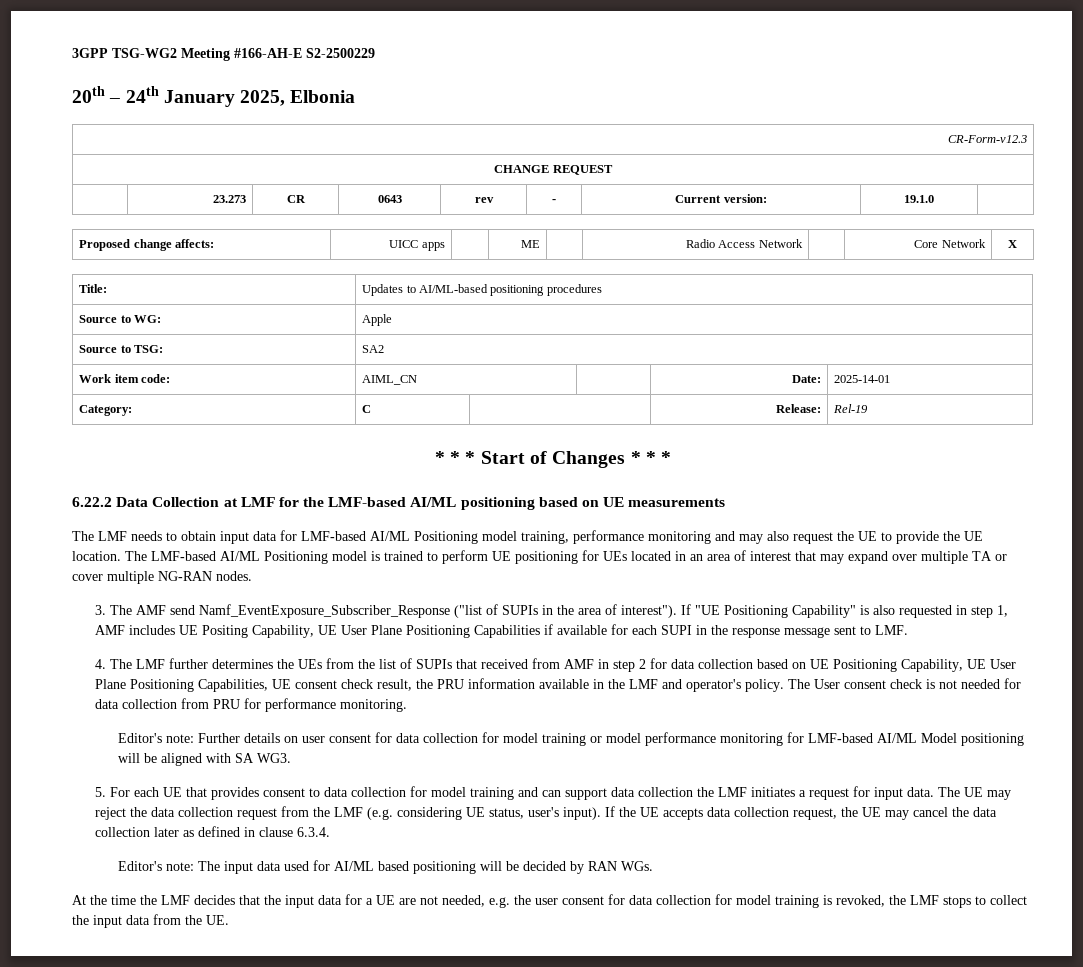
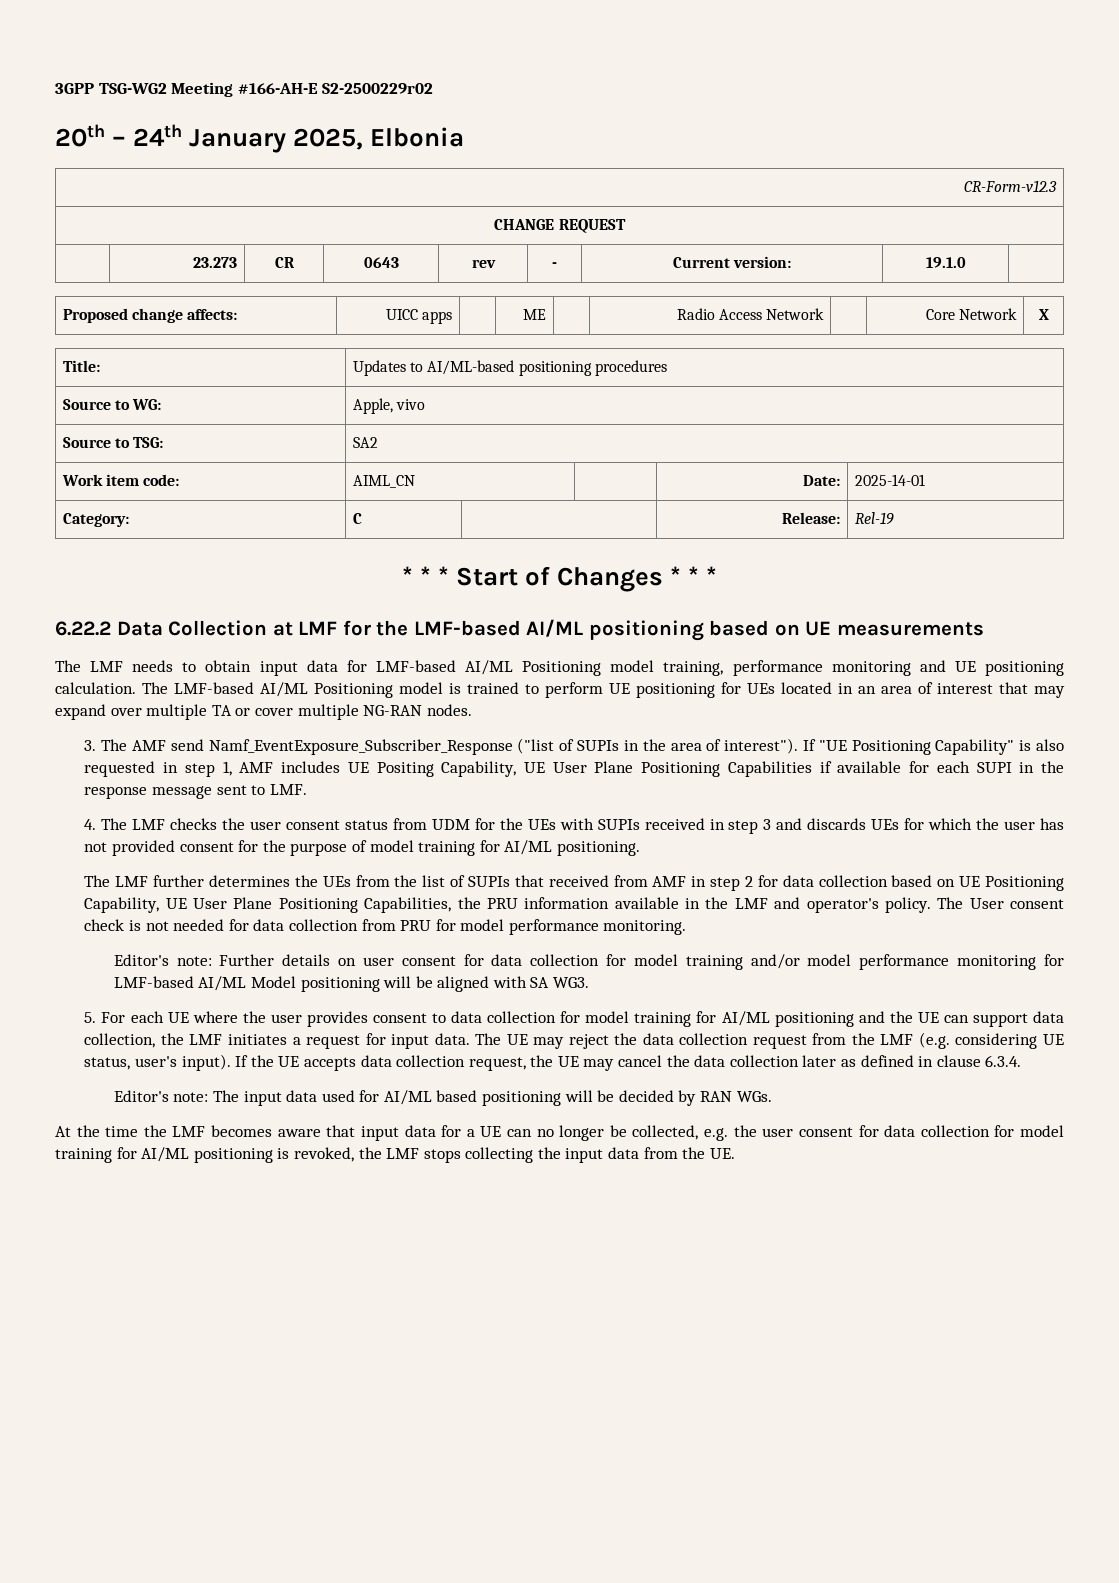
- 3GPP TSG-WG2 Meeting #166-AH-E S2-2500229
+ 3GPP TSG-WG2 Meeting #166-AH-E S2-2500229r02
- Source to WG: | Apple
+ Source to WG: | Apple, vivo
- The LMF needs to obtain input data for LMF-based AI/ML Positioning model training, performance monitoring and may also request the UE to provide the UE location.
+ The LMF needs to obtain input data for LMF-based AI/ML Positioning model training, performance monitoring and UE positioning calculation.
- 4. The LMF further determines the UEs from the list of SUPIs that received from AMF in step 2 for data collection based on UE Positioning Capability, UE User Plane Positioning Capabilities, UE consent check result, the PRU information available in the LMF and operator's policy.
+ 4. The LMF checks the user consent status from UDM for the UEs with SUPIs received in step 3 and discards UEs for which the user has not provided consent for the purpose of model training for AI/ML positioning.
+ The LMF further determines the UEs from the list of SUPIs that received from AMF in step 2 for data collection based on UE Positioning Capability, UE User Plane Positioning Capabilities, the PRU information available in the LMF and operator's policy.
- The User consent check is not needed for data collection from PRU for performance monitoring.
+ The User consent check is not needed for data collection from PRU for model performance monitoring.
- Editor's note: Further details on user consent for data collection for model training or model performance monitoring for LMF-based AI/ML Model positioning will be aligned with SA WG3.
+ Editor's note: Further details on user consent for data collection for model training and/or model performance monitoring for LMF-based AI/ML Model positioning will be aligned with SA WG3.
- 5. For each UE that provides consent to data collection for model training and can support data collection the LMF initiates a request for input data.
+ 5. For each UE where the user provides consent to data collection for model training for AI/ML positioning and the UE can support data collection, the LMF initiates a request for input data.
- At the time the LMF decides that the input data for a UE are not needed, e.g. the user consent for data collection for model training is revoked, the LMF stops to collect the input data from the UE.
+ At the time the LMF becomes aware that input data for a UE can no longer be collected, e.g. the user consent for data collection for model training for AI/ML positioning is revoked, the LMF stops collecting the input data from the UE.

